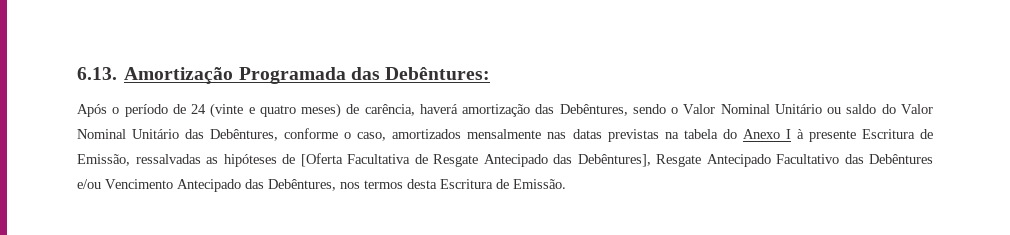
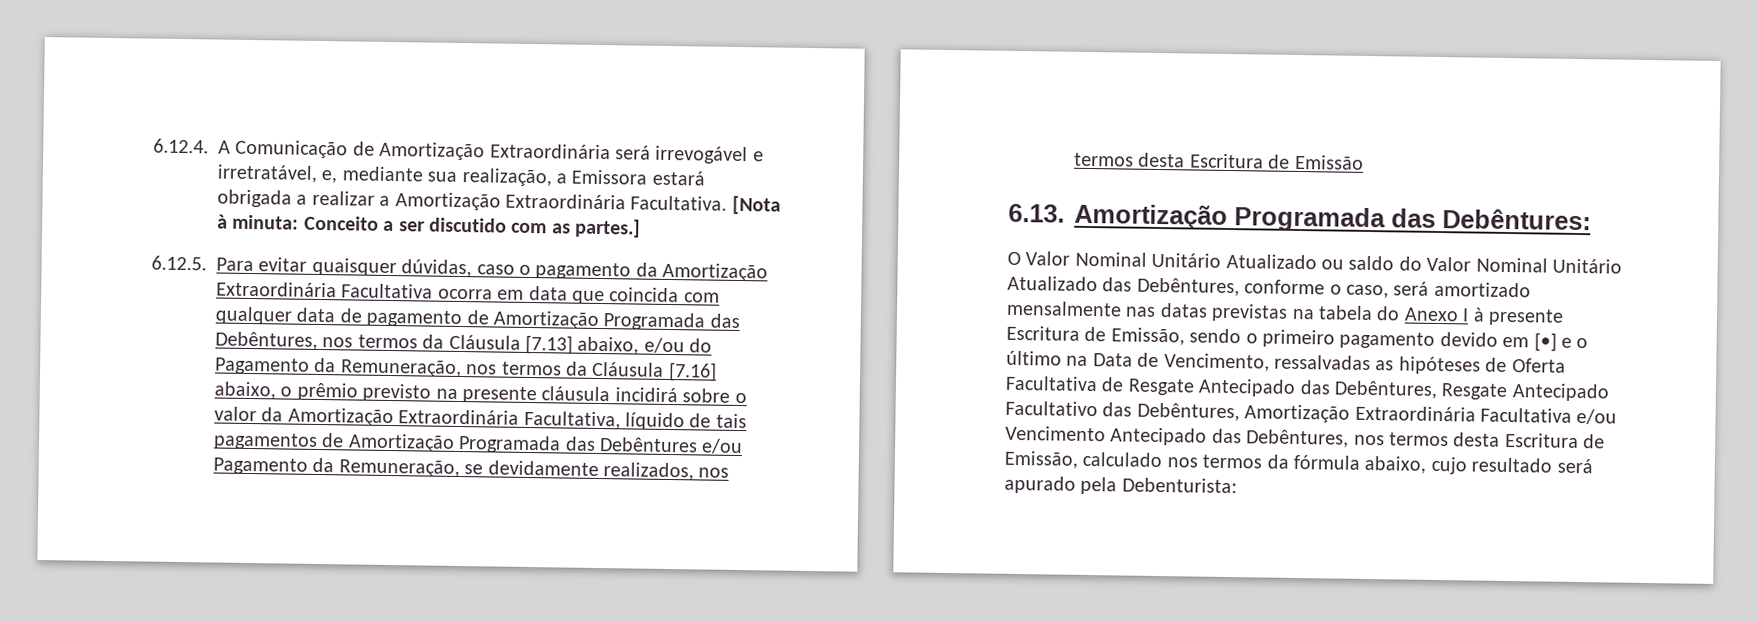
+ 6.12.4. A Comunicação de Amortização Extraordinária será irrevogável e irretratável, e, mediante sua realização, a Emissora estará obrigada a realizar a Amortização Extraordinária Facultativa. [Nota à minuta: Conceito a ser discutido com as partes.]
+ 6.12.5. Para evitar quaisquer dúvidas, caso o pagamento da Amortização Extraordinária Facultativa ocorra em data que coincida com qualquer data de pagamento de Amortização Programada das Debêntures, nos termos da Cláusula [7.13] abaixo, e/ou do Pagamento da Remuneração, nos termos da Cláusula [7.16] abaixo, o prêmio previsto na presente cláusula incidirá sobre o valor da Amortização Extraordinária Facultativa, líquido de tais pagamentos de Amortização Programada das Debêntures e/ou Pagamento da Remuneração, se devidamente realizados, nos termos desta Escritura de Emissão
- Após o período de 24 (vinte e quatro meses) de carência, haverá amortização das Debêntures, sendo o Valor Nominal Unitário ou saldo do Valor Nominal Unitário das Debêntures, conforme o caso, amortizados mensalmente nas datas previstas na tabela do Anexo I à presente Escritura de Emissão, ressalvadas as hipóteses de [Oferta Facultativa de Resgate Antecipado das Debêntures], Resgate Antecipado Facultativo das Debêntures e/ou Vencimento Antecipado das Debêntures, nos termos desta Escritura de Emissão.
+ O Valor Nominal Unitário Atualizado ou saldo do Valor Nominal Unitário Atualizado das Debêntures, conforme o caso, será amortizado mensalmente nas datas previstas na tabela do Anexo I à presente Escritura de Emissão, sendo o primeiro pagamento devido em [•] e o último na Data de Vencimento, ressalvadas as hipóteses de Oferta Facultativa de Resgate Antecipado das Debêntures, Resgate Antecipado Facultativo das Debêntures, Amortização Extraordinária Facultativa e/ou Vencimento Antecipado das Debêntures, nos termos desta Escritura de Emissão, calculado nos termos da fórmula abaixo, cujo resultado será apurado pela Debenturista:

